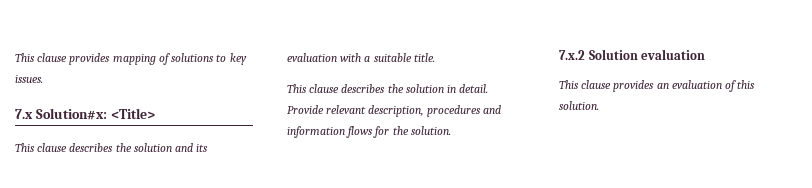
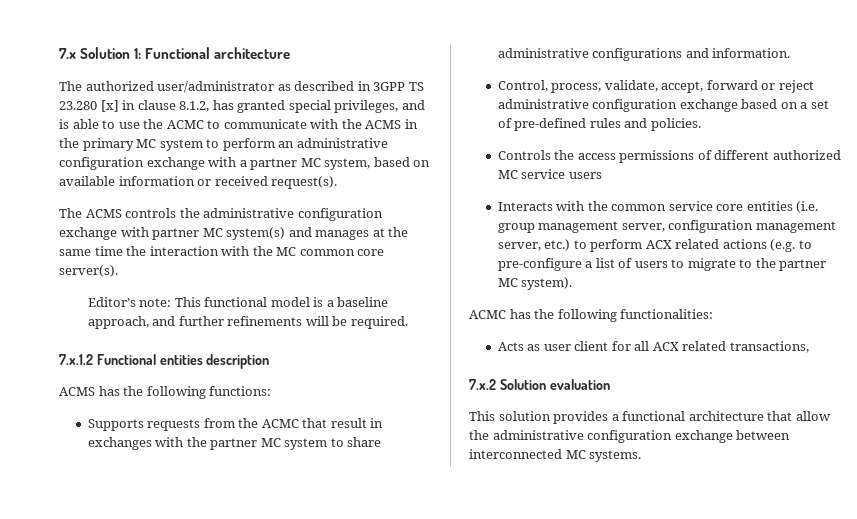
- This clause provides mapping of solutions to key issues.
- 7.x Solution#x: <Title>
- This clause describes the solution and its evaluation with a suitable title.
- This clause describes the solution in detail. Provide relevant description, procedures and information flows for the solution.
+ 7.x Solution 1: Functional architecture
+ The authorized user/administrator as described in 3GPP TS 23.280 [x] in clause 8.1.2, has granted special privileges, and is able to use the ACMC to communicate with the ACMS in the primary MC system to perform an administrative configuration exchange with a partner MC system, based on available information or received request(s).
+ The ACMS controls the administrative configuration exchange with partner MC system(s) and manages at the same time the interaction with the MC common core server(s).
+ Editor’s note: This functional model is a baseline approach, and further refinements will be required.
+ 7.x.1.2 Functional entities description
+ ACMS has the following functions:
+ Supports requests from the ACMC that result in exchanges with the partner MC system to share administrative configurations and information.
+ Control, process, validate, accept, forward or reject administrative configuration exchange based on a set of pre-defined rules and policies.
+ Controls the access permissions of different authorized MC service users
+ Interacts with the common service core entities (i.e. group management server, configuration management server, etc.) to perform ACX related actions (e.g. to pre-configure a list of users to migrate to the partner MC system).
+ ACMC has the following functionalities:
+ Acts as user client for all ACX related transactions,
  7.x.2 Solution evaluation
- This clause provides an evaluation of this solution.
+ This solution provides a functional architecture that allow the administrative configuration exchange between interconnected MC systems.

